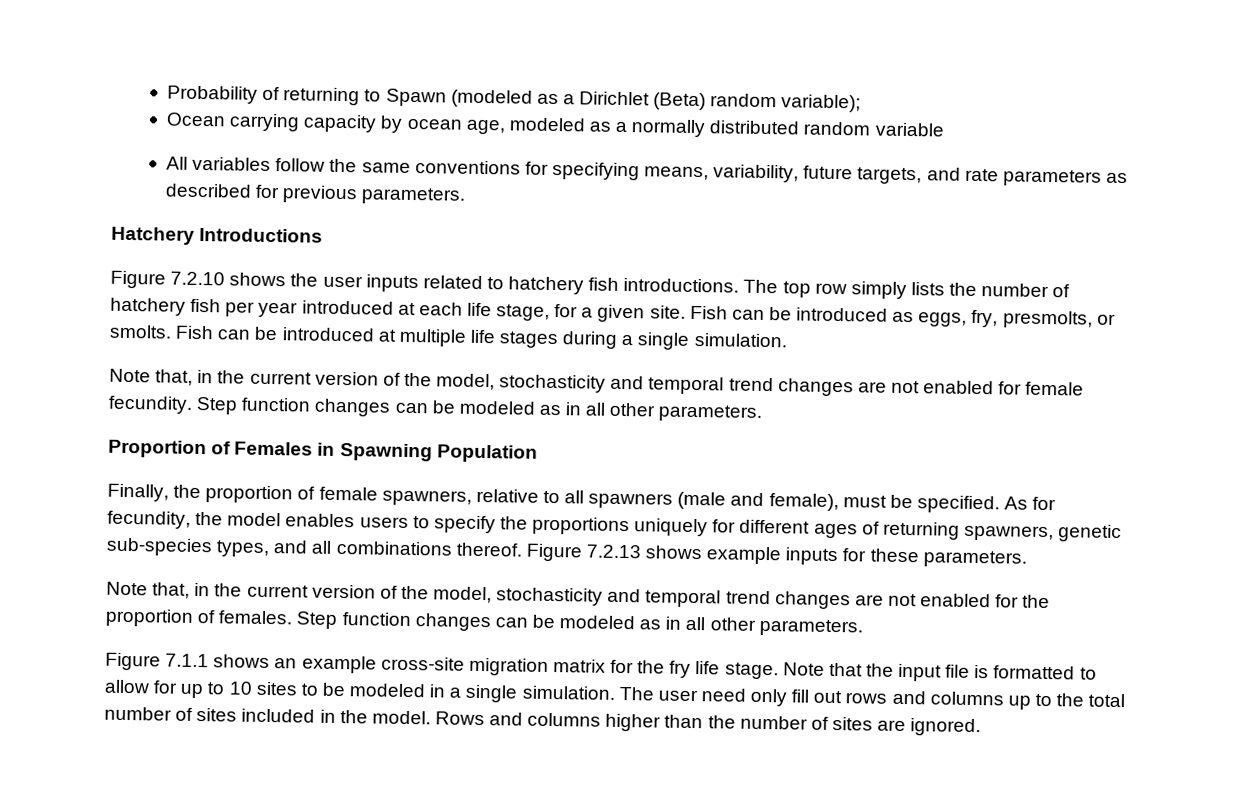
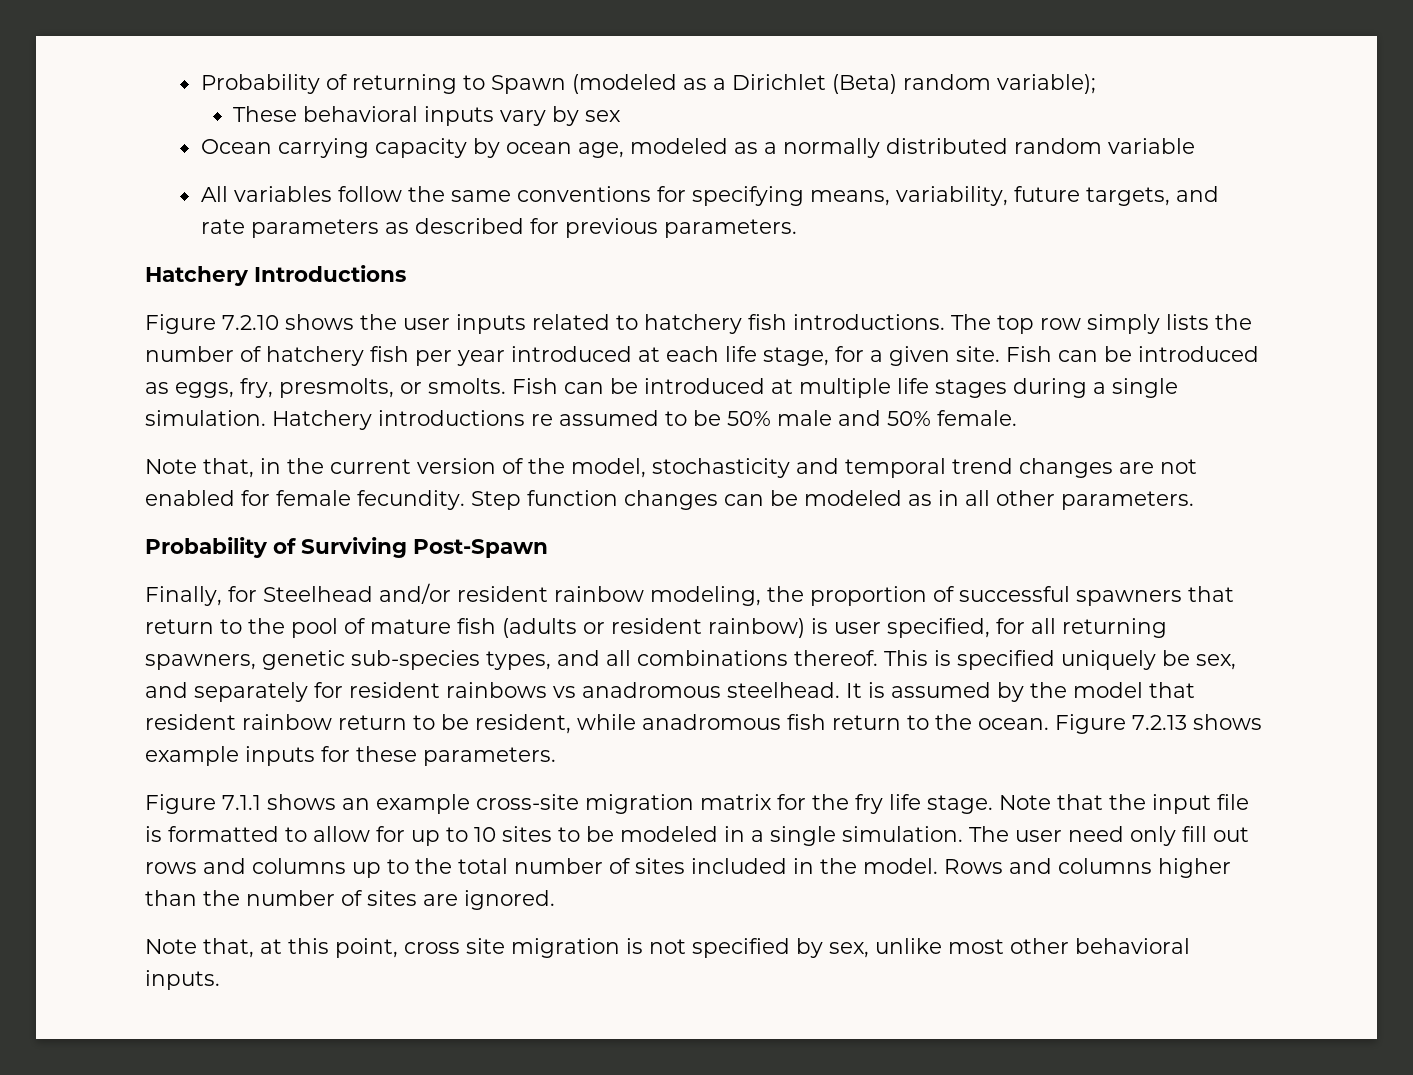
+ These behavioral inputs vary by sex
+ Hatchery introductions re assumed to be 50% male and 50% female.
- Proportion of Females in Spawning Population
- Finally, the proportion of female spawners, relative to all spawners (male and female), must be specified. As for fecundity, the model enables users to specify the proportions uniquely for different ages of returning spawners, genetic sub-species types, and all combinations thereof.
+ Probability of Surviving Post-Spawn
+ Finally, for Steelhead and/or resident rainbow modeling, the proportion of successful spawners that return to the pool of mature fish (adults or resident rainbow) is user specified, for all returning spawners, genetic sub-species types, and all combinations thereof.
+ This is specified uniquely be sex, and separately for resident rainbows vs anadromous steelhead. It is assumed by the model that resident rainbow return to be resident, while anadromous fish return to the ocean.
- Note that, in the current version of the model, stochasticity and temporal trend changes are not enabled for the proportion of females. Step function changes can be modeled as in all other parameters.
+ Note that, at this point, cross site migration is not specified by sex, unlike most other behavioral inputs.

